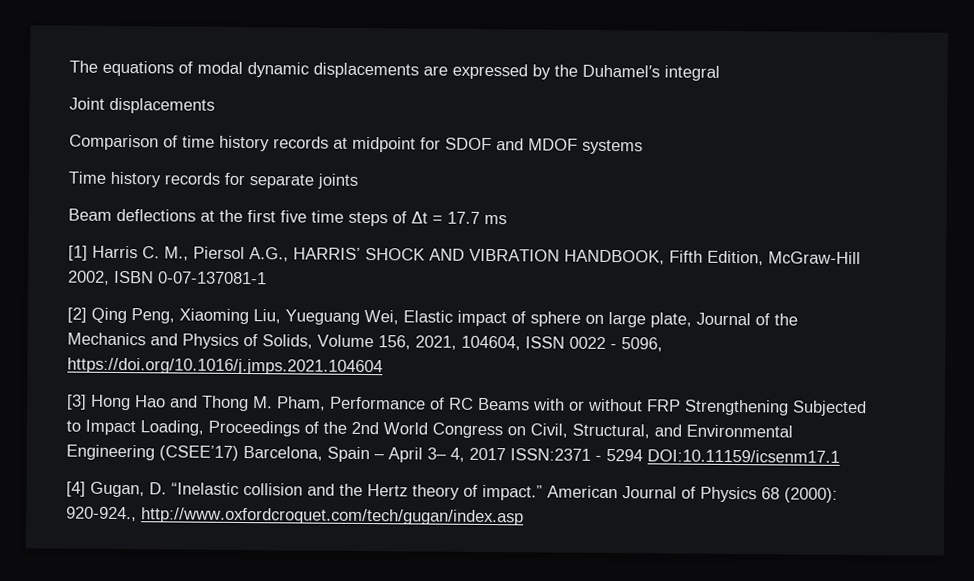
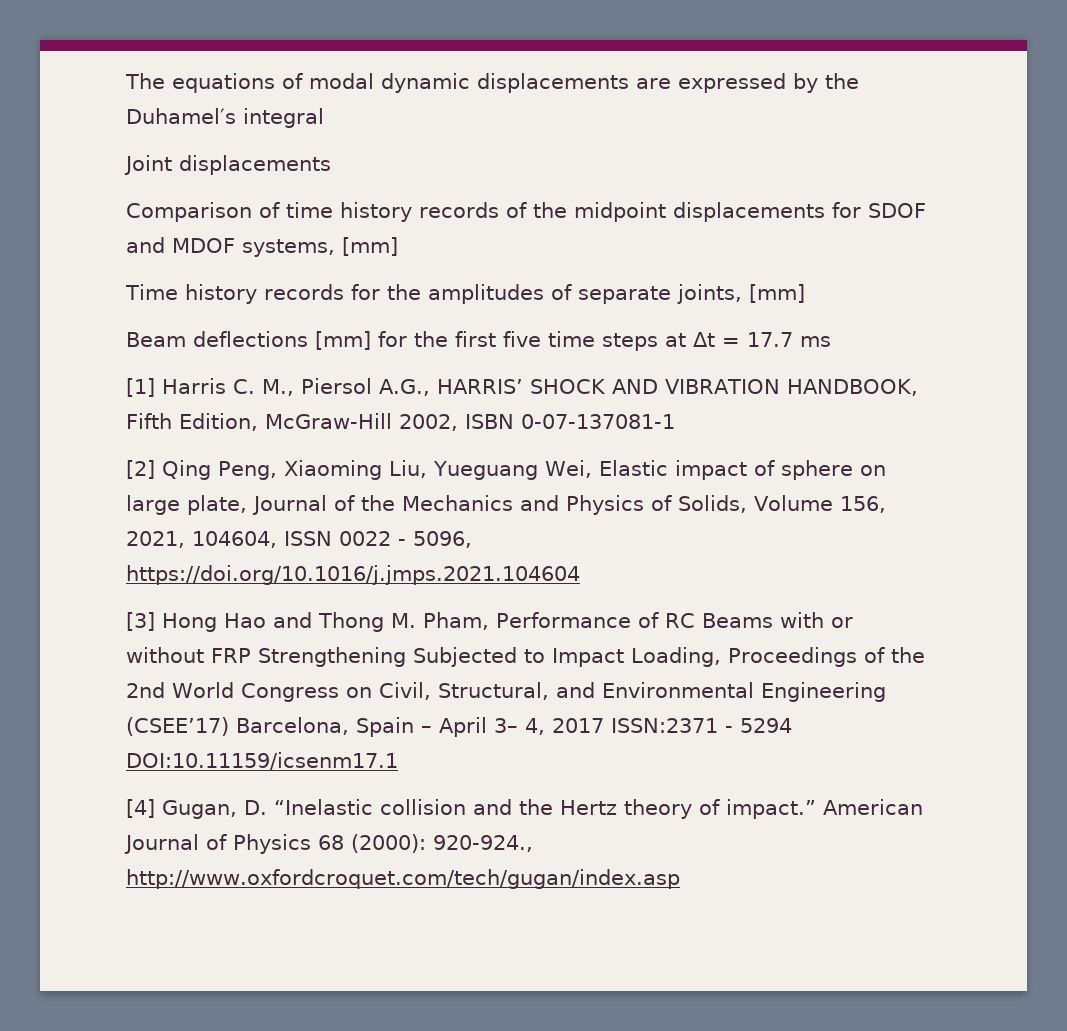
- Comparison of time history records at midpoint for SDOF and MDOF systems
+ Comparison of time history records of the midpoint displacements for SDOF and MDOF systems, [mm]
- Time history records for separate joints
+ Time history records for the amplitudes of separate joints, [mm]
- Beam deflections at the first five time steps of Δt = 17.7 ms
+ Beam deflections [mm] for the first five time steps at Δt = 17.7 ms

